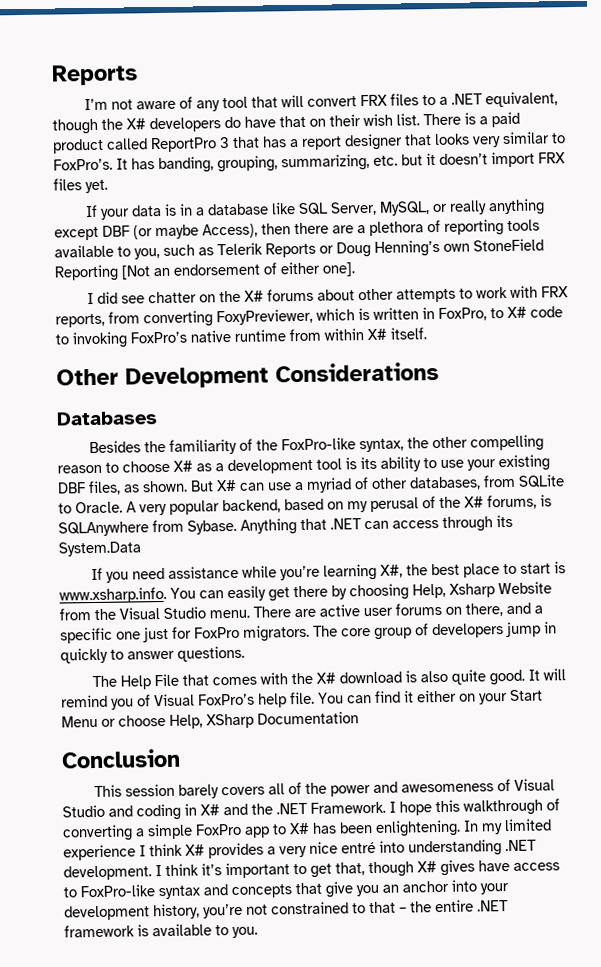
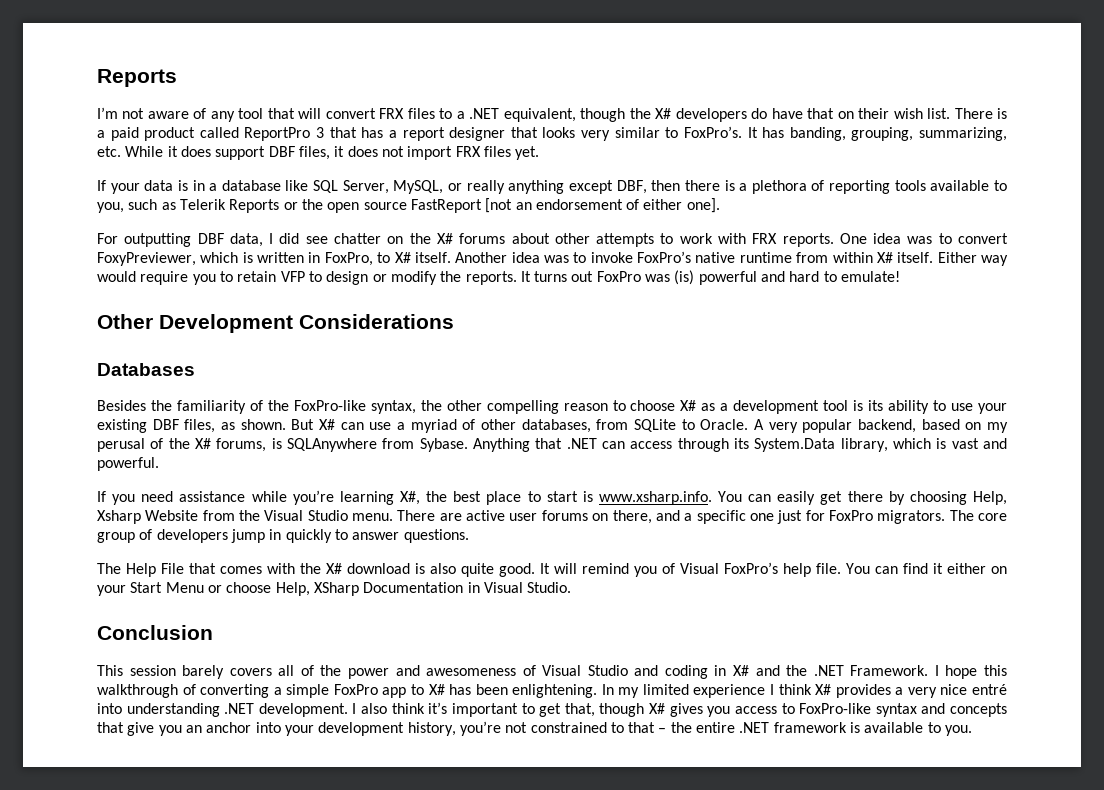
- It has banding, grouping, summarizing, etc. but it doesn’t import FRX files yet.
+ It has banding, grouping, summarizing, etc. While it does support DBF files, it does not import FRX files yet.
- If your data is in a database like SQL Server, MySQL, or really anything except DBF (or maybe Access), then there are a plethora of reporting tools available to you, such as Telerik Reports or Doug Henning’s own StoneField Reporting [Not an endorsement of either one].
+ If your data is in a database like SQL Server, MySQL, or really anything except DBF, then there is a plethora of reporting tools available to you, such as Telerik Reports or the open source FastReport [not an endorsement of either one].
- I did see chatter on the X# forums about other attempts to work with FRX reports, from converting FoxyPreviewer, which is written in FoxPro, to X# code to invoking FoxPro’s native runtime from within X# itself.
+ For outputting DBF data, I did see chatter on the X# forums about other attempts to work with FRX reports. One idea was to convert FoxyPreviewer, which is written in FoxPro, to X# itself. Another idea was to invoke FoxPro’s native runtime from within X# itself. Either way would require you to retain VFP to design or modify the reports. It turns out FoxPro was (is) powerful and hard to emulate!
- Anything that .NET can access through its System.Data
+ Anything that .NET can access through its System.Data library, which is vast and powerful.
- You can find it either on your Start Menu or choose Help, XSharp Documentation
+ You can find it either on your Start Menu or choose Help, XSharp Documentation in Visual Studio.
- I think it’s important to get that, though X# gives have access to FoxPro-like syntax and concepts that give you an anchor into your development history, you’re not constrained to that – the entire .NET framework is available to you.
+ I also think it’s important to get that, though X# gives you access to FoxPro-like syntax and concepts that give you an anchor into your development history, you’re not constrained to that – the entire .NET framework is available to you.

